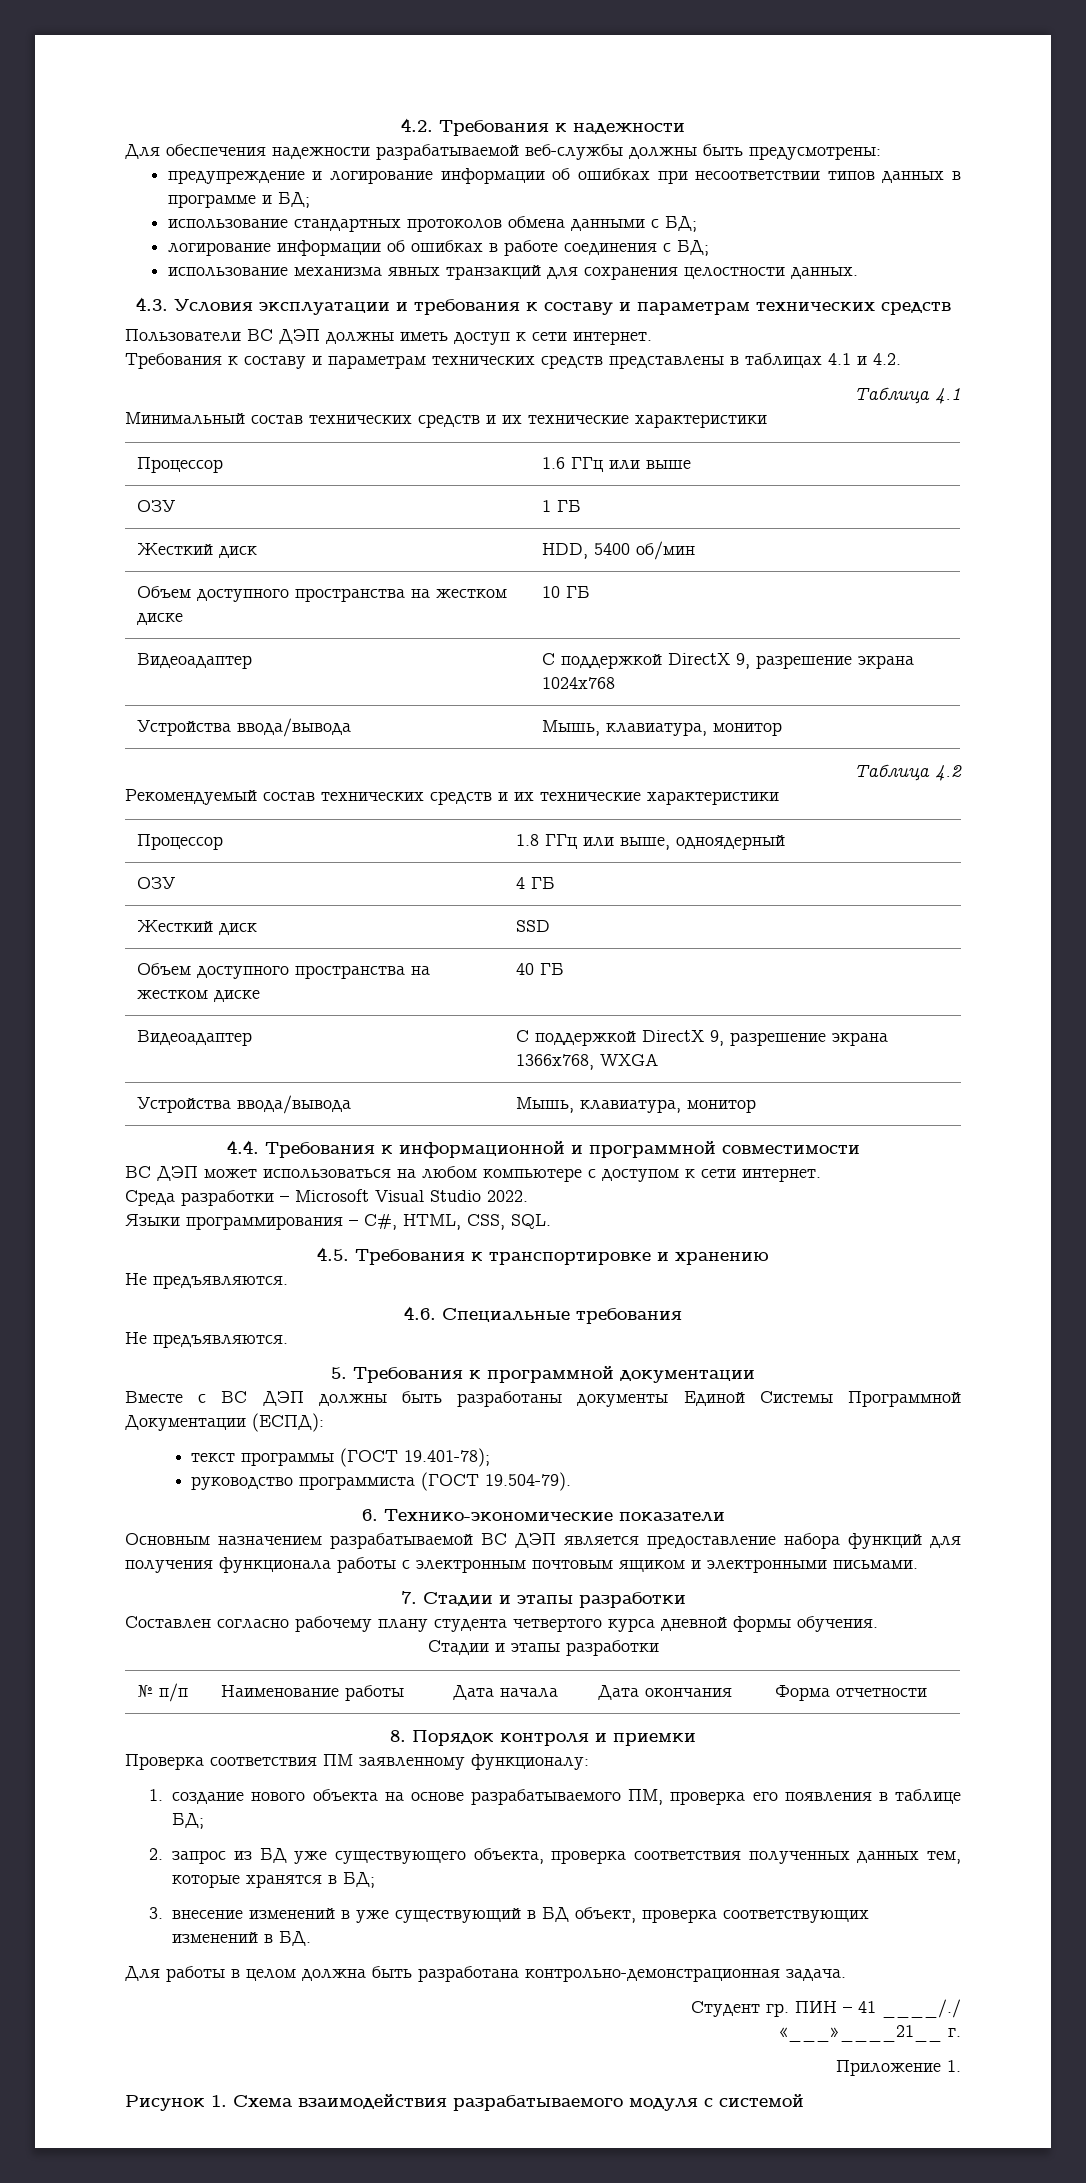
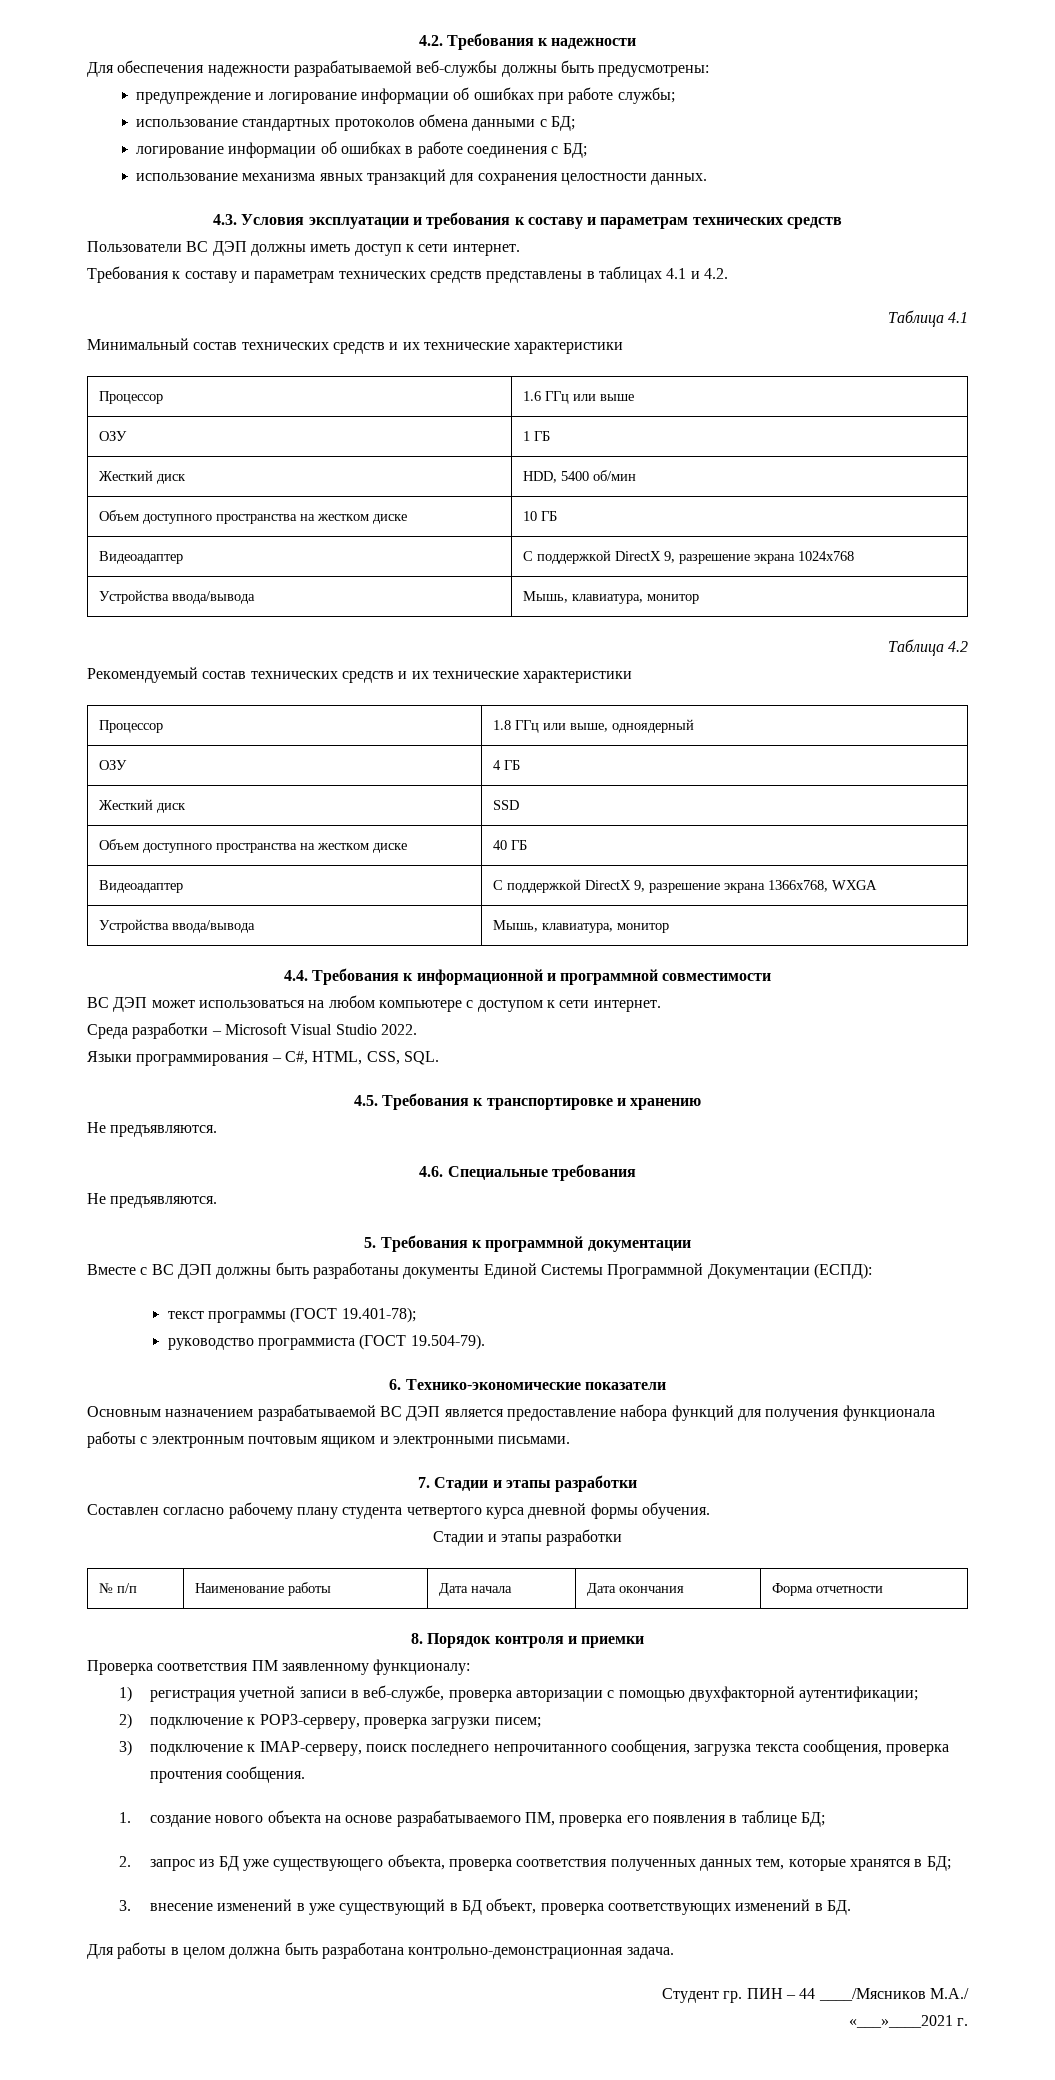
- предупреждение и логирование информации об ошибках при несоответствии типов данных в программе и БД;
+ предупреждение и логирование информации об ошибках при работе службы;
+ 1) регистрация учетной записи в веб-службе, проверка авторизации с помощью двухфакторной аутентификации;
+ 2) подключение к POP3-серверу, проверка загрузки писем;
+ 3) подключение к IMAP-серверу, поиск последнего непрочитанного сообщения, загрузка текста сообщения, проверка прочтения сообщения.
- ПИН – 41 ____/./
- «___»____21__ г.
- Приложение 1.
- Рисунок 1. Схема взаимодействия разрабатываемого модуля с системой
+ ПИН – 44 ____/Мясников М.А./
+ «___»____2021 г.

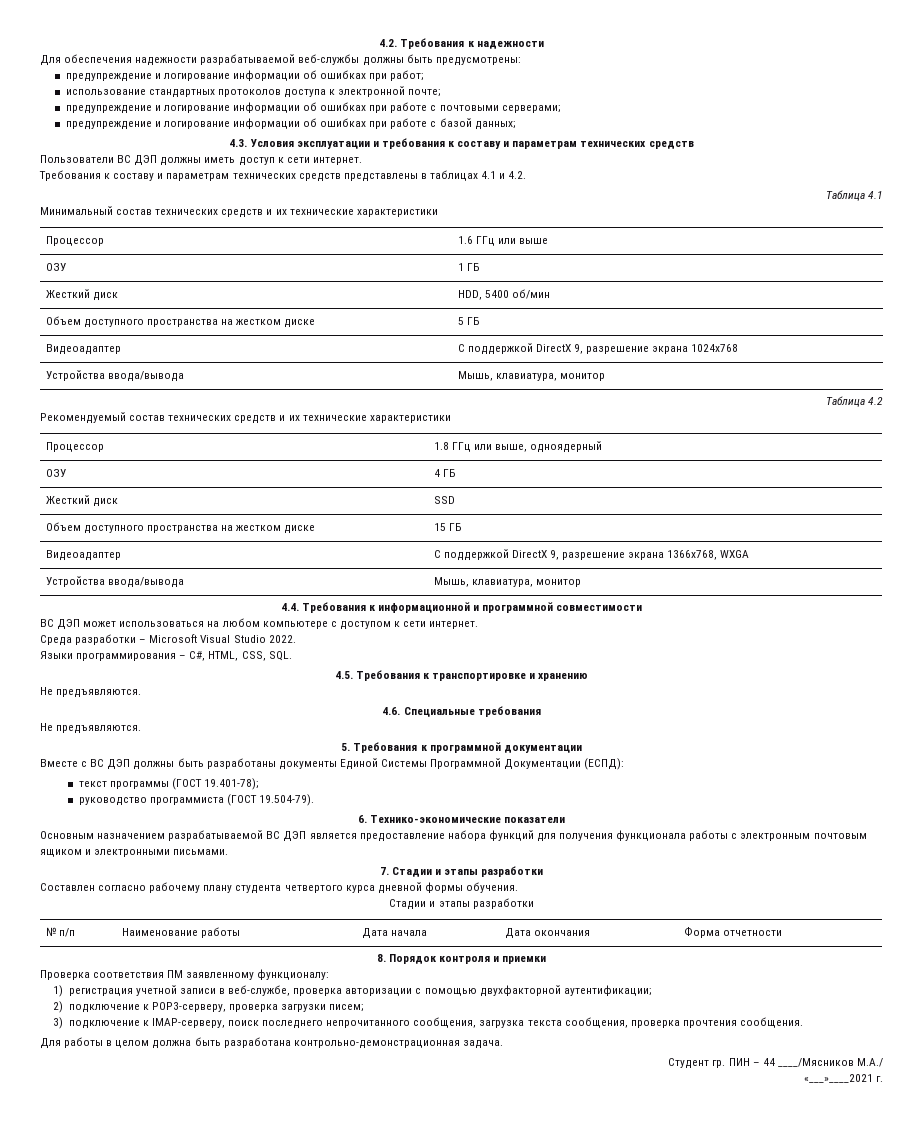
- предупреждение и логирование информации об ошибках при работе службы;
+ предупреждение и логирование информации об ошибках при работ;
- использование стандартных протоколов обмена данными с БД;
- логирование информации об ошибках в работе соединения с БД;
- использование механизма явных транзакций для сохранения целостности данных.
+ использование стандартных протоколов доступа к электронной почте;
+ предупреждение и логирование информации об ошибках при работе с почтовыми серверами;
+ предупреждение и логирование информации об ошибках при работе с базой данных;
- Объем доступного пространства на жестком диске | 10 ГБ
+ Объем доступного пространства на жестком диске | 5 ГБ
- Объем доступного пространства на жестком диске | 40 ГБ
+ Объем доступного пространства на жестком диске | 15 ГБ
- 1. создание нового объекта на основе разрабатываемого ПМ, проверка его появления в таблице БД;
- 2. запрос из БД уже существующего объекта, проверка соответствия полученных данных тем, которые хранятся в БД;
- 3. внесение изменений в уже существующий в БД объект, проверка соответствующих изменений в БД.

